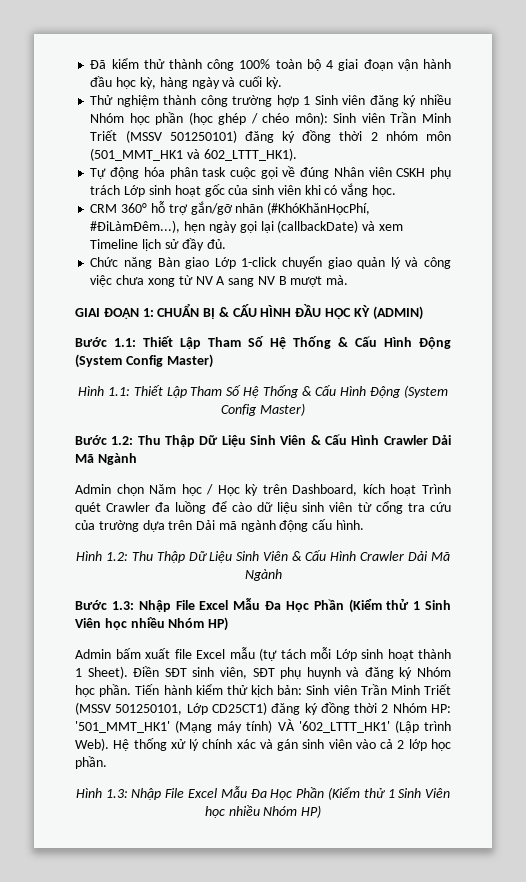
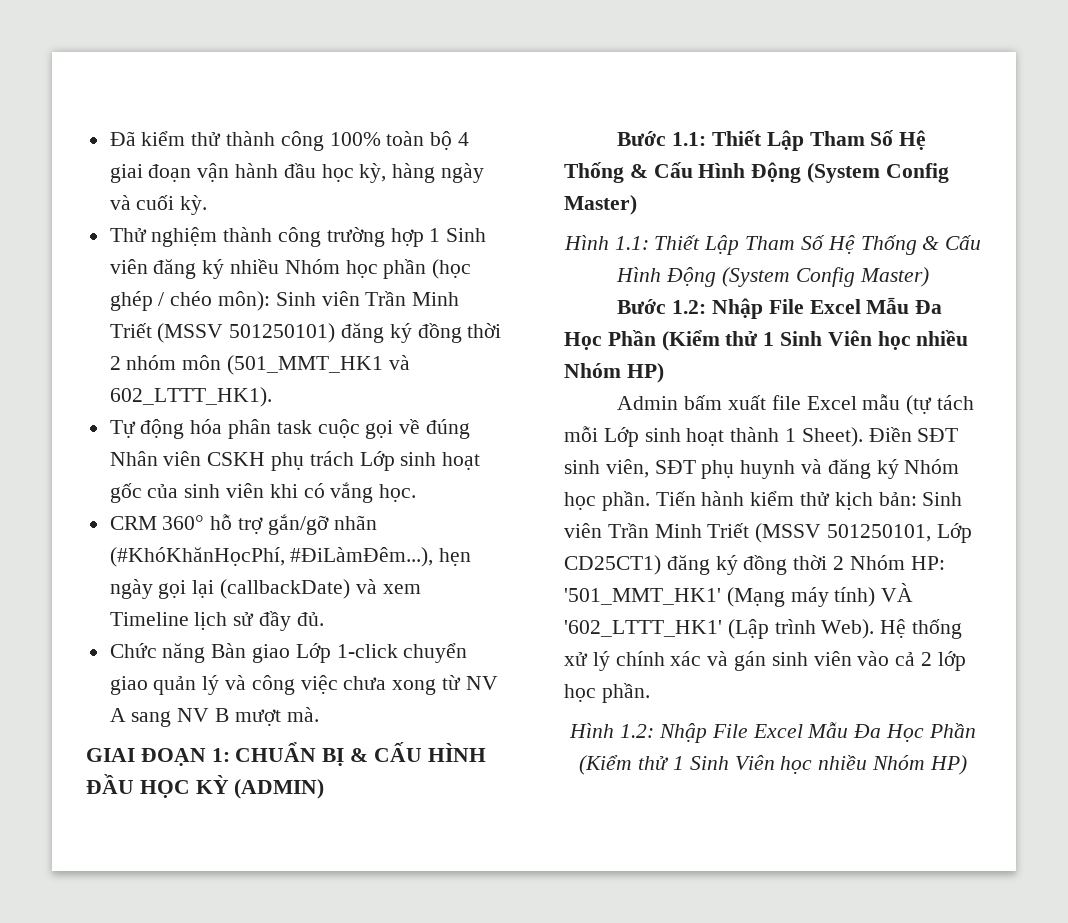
- Bước 1.2: Thu Thập Dữ Liệu Sinh Viên & Cấu Hình Crawler Dải Mã Ngành
- Admin chọn Năm học / Học kỳ trên Dashboard, kích hoạt Trình quét Crawler đa luồng để cào dữ liệu sinh viên từ cổng tra cứu của trường dựa trên Dải mã ngành động cấu hình.
- Hình 1.2: Thu Thập Dữ Liệu Sinh Viên & Cấu Hình Crawler Dải Mã Ngành
- Bước 1.3: Nhập File Excel Mẫu Đa Học Phần (Kiểm thử 1 Sinh Viên học nhiều Nhóm HP)
+ Bước 1.2: Nhập File Excel Mẫu Đa Học Phần (Kiểm thử 1 Sinh Viên học nhiều Nhóm HP)
- Hình 1.3: Nhập File Excel Mẫu Đa Học Phần (Kiểm thử 1 Sinh Viên học nhiều Nhóm HP)
+ Hình 1.2: Nhập File Excel Mẫu Đa Học Phần (Kiểm thử 1 Sinh Viên học nhiều Nhóm HP)

